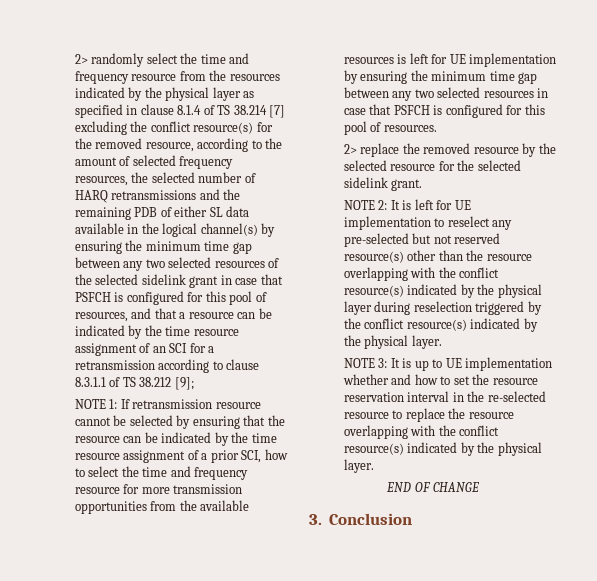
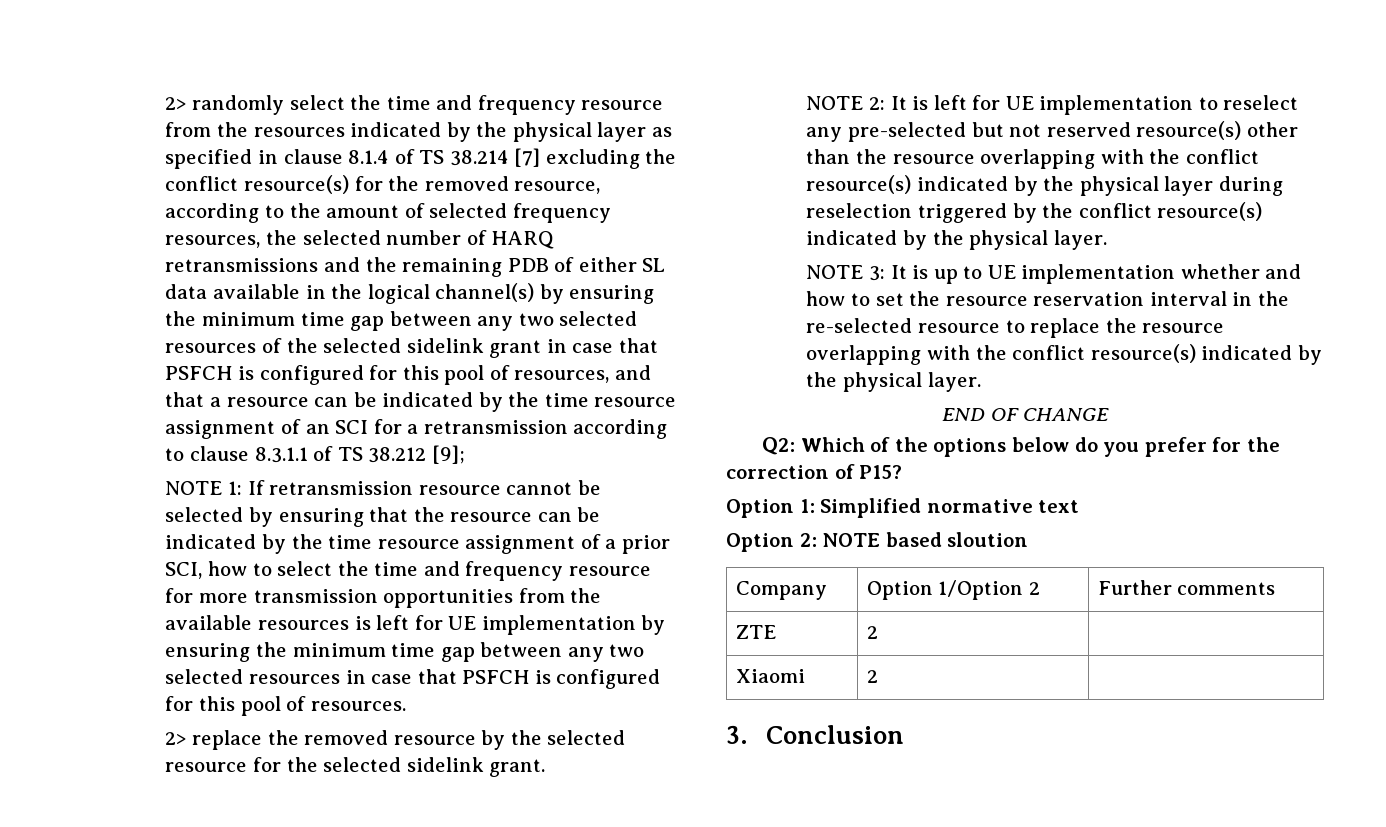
+ Q2: Which of the options below do you prefer for the correction of P15?
+ Option 1: Simplified normative text
+ Option 2: NOTE based sloution
+ Company | Option 1/Option 2 | Further comments
+ ZTE | 2 |
+ Xiaomi | 2 |

